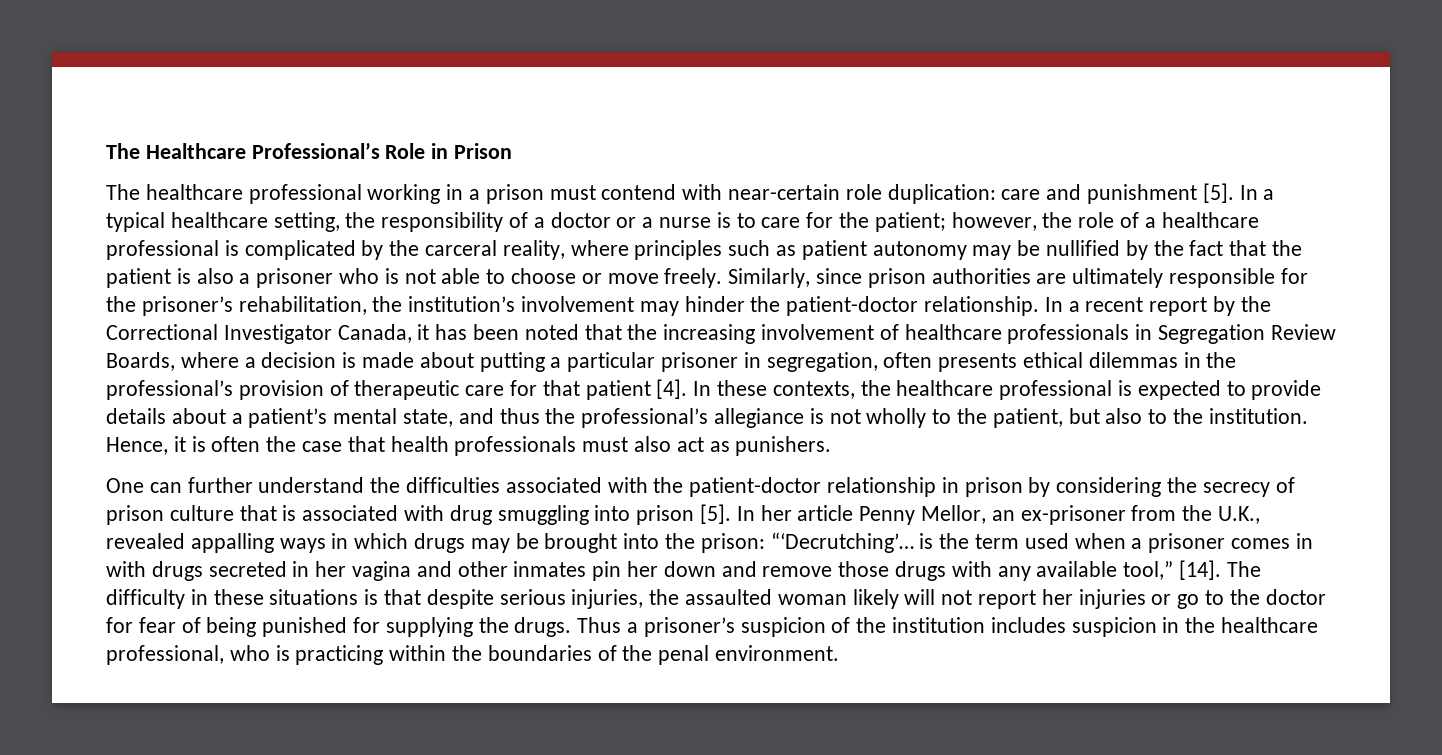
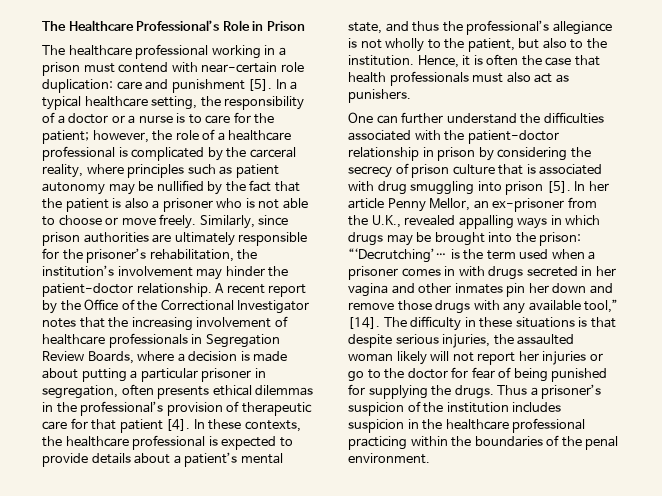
- In a recent report by the Correctional Investigator Canada, it has been noted that the increasing involvement of healthcare professionals in Segregation Review Boards, where a decision is made about putting a particular prisoner in segregation, often presents ethical dilemmas in the professional’s provision of therapeutic care for that patient [4].
+ A recent report by the Office of the Correctional Investigator notes that the increasing involvement of healthcare professionals in Segregation Review Boards, where a decision is made about putting a particular prisoner in segregation, often presents ethical dilemmas in the professional’s provision of therapeutic care for that patient [4].
- Thus a prisoner’s suspicion of the institution includes suspicion in the healthcare professional, who is practicing within the boundaries of the penal environment.
+ Thus a prisoner’s suspicion of the institution includes suspicion in the healthcare professional practicing within the boundaries of the penal environment.

